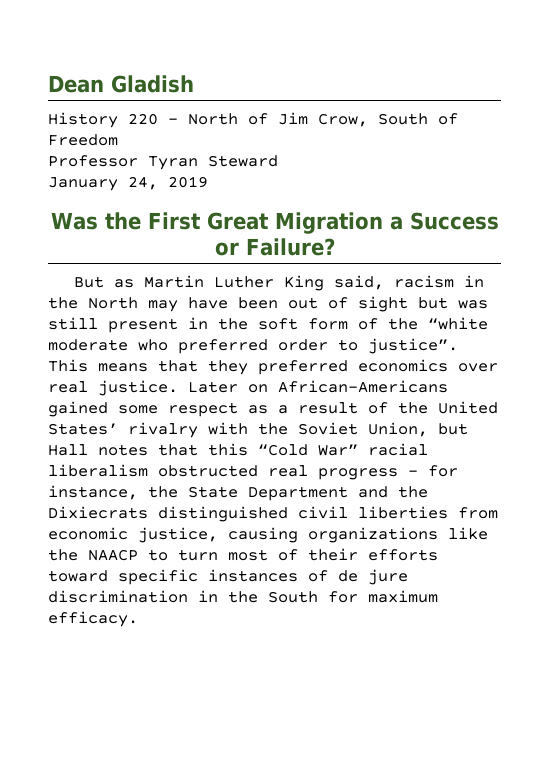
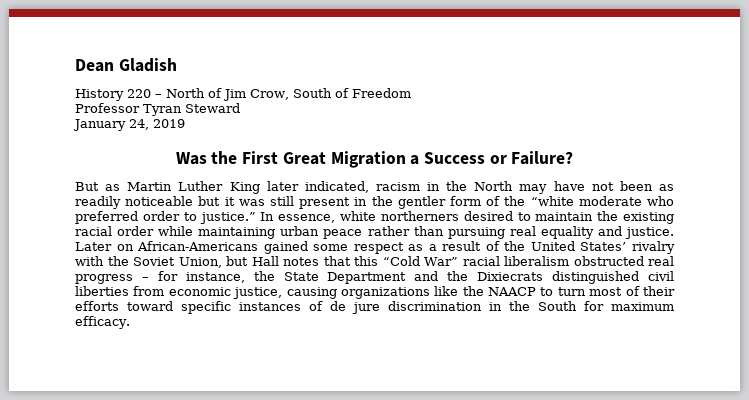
- But as Martin Luther King said, racism in the North may have been out of sight but was still present in the soft form of the “white moderate who preferred order to justice”. This means that they preferred economics over real justice.
+ But as Martin Luther King later indicated, racism in the North may have not been as readily noticeable but it was still present in the gentler form of the “white moderate who preferred order to justice.” In essence, white northerners desired to maintain the existing racial order while maintaining urban peace rather than pursuing real equality and justice.

